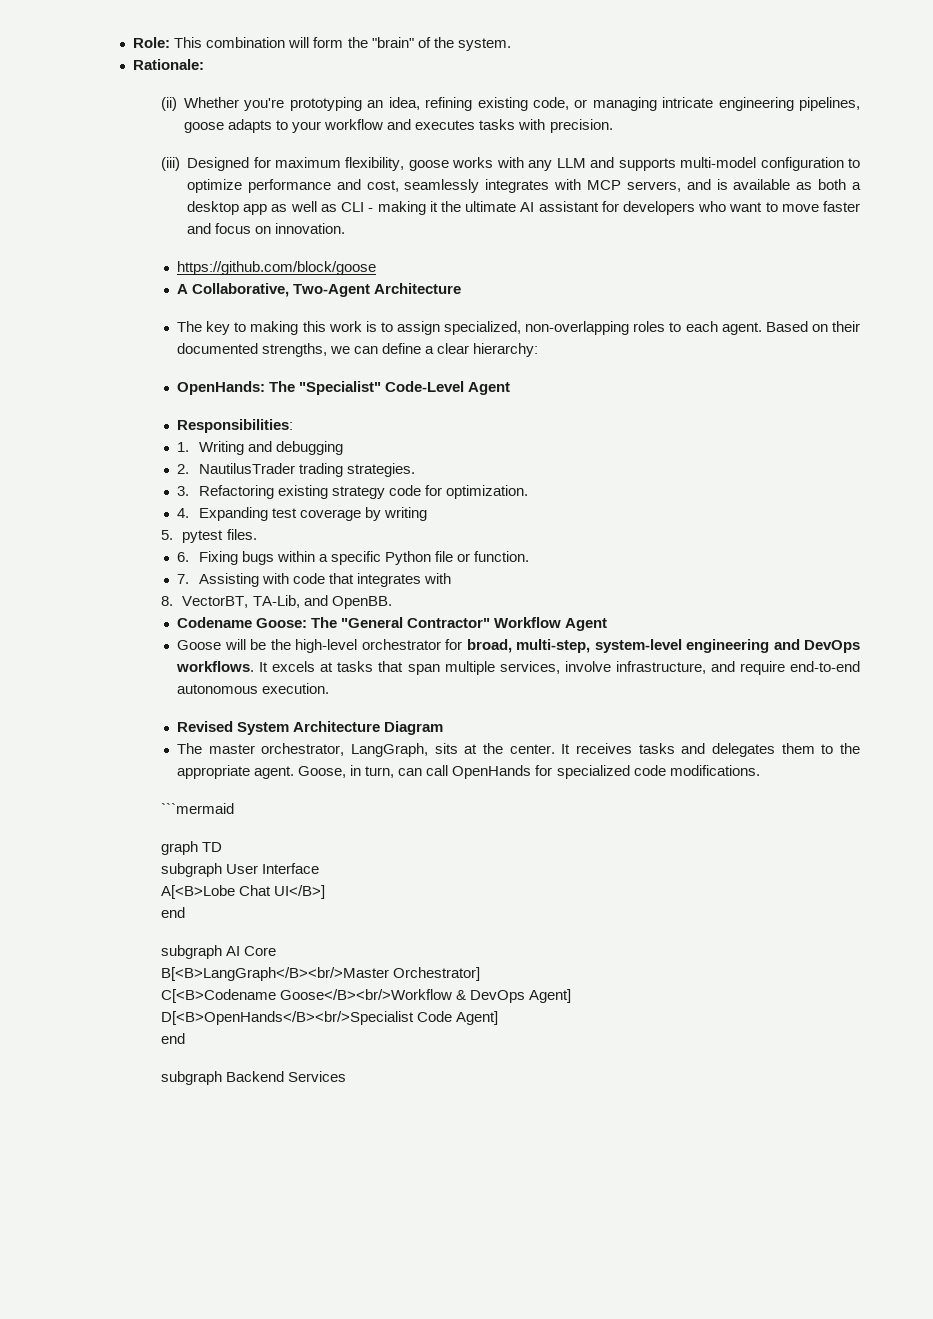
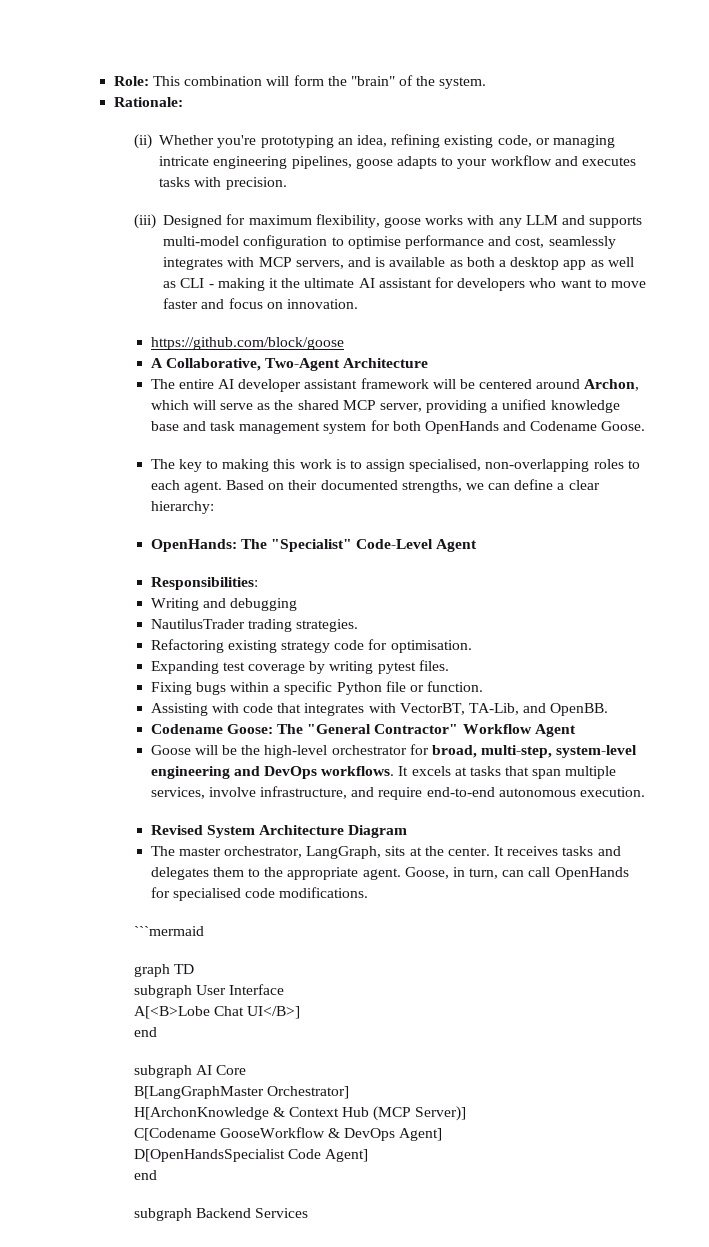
- (iii) Designed for maximum flexibility, goose works with any LLM and supports multi-model configuration to optimize performance and cost, seamlessly integrates with MCP servers, and is available as both a desktop app as well as CLI - making it the ultimate AI assistant for developers who want to move faster and focus on innovation.
+ (iii) Designed for maximum flexibility, goose works with any LLM and supports multi-model configuration to optimise performance and cost, seamlessly integrates with MCP servers, and is available as both a desktop app as well as CLI - making it the ultimate AI assistant for developers who want to move faster and focus on innovation.
+ The entire AI developer assistant framework will be centered around Archon, which will serve as the shared MCP server, providing a unified knowledge base and task management system for both OpenHands and Codename Goose.
- The key to making this work is to assign specialized, non-overlapping roles to each agent.
+ The key to making this work is to assign specialised, non-overlapping roles to each agent.
- 1. Writing and debugging
+ Writing and debugging
- 2. NautilusTrader trading strategies.
+ NautilusTrader trading strategies.
- 3. Refactoring existing strategy code for optimization.
- 4. Expanding test coverage by writing
- 5. pytest files.
+ Refactoring existing strategy code for optimisation.
+ Expanding test coverage by writing pytest files.
- 6. Fixing bugs within a specific Python file or function.
+ Fixing bugs within a specific Python file or function.
- 7. Assisting with code that integrates with
- 8. VectorBT, TA-Lib, and OpenBB.
+ Assisting with code that integrates with VectorBT, TA-Lib, and OpenBB.
- Goose, in turn, can call OpenHands for specialized code modifications.
+ Goose, in turn, can call OpenHands for specialised code modifications.
- B[<B>LangGraph</B><br/>Master Orchestrator]
+ B[LangGraphMaster Orchestrator]
- C[<B>Codename Goose</B><br/>Workflow & DevOps Agent]
+ H[ArchonKnowledge & Context Hub (MCP Server)]
+ C[Codename GooseWorkflow & DevOps Agent]
- D[<B>OpenHands</B><br/>Specialist Code Agent]
+ D[OpenHandsSpecialist Code Agent]

